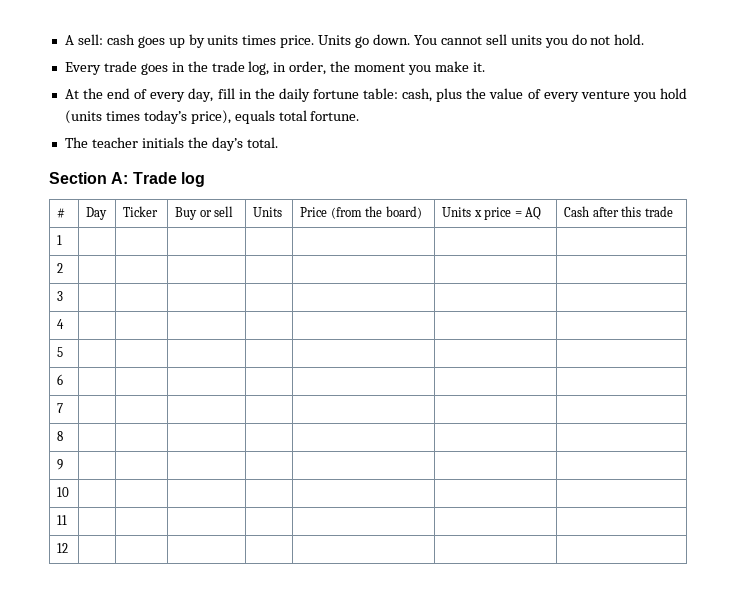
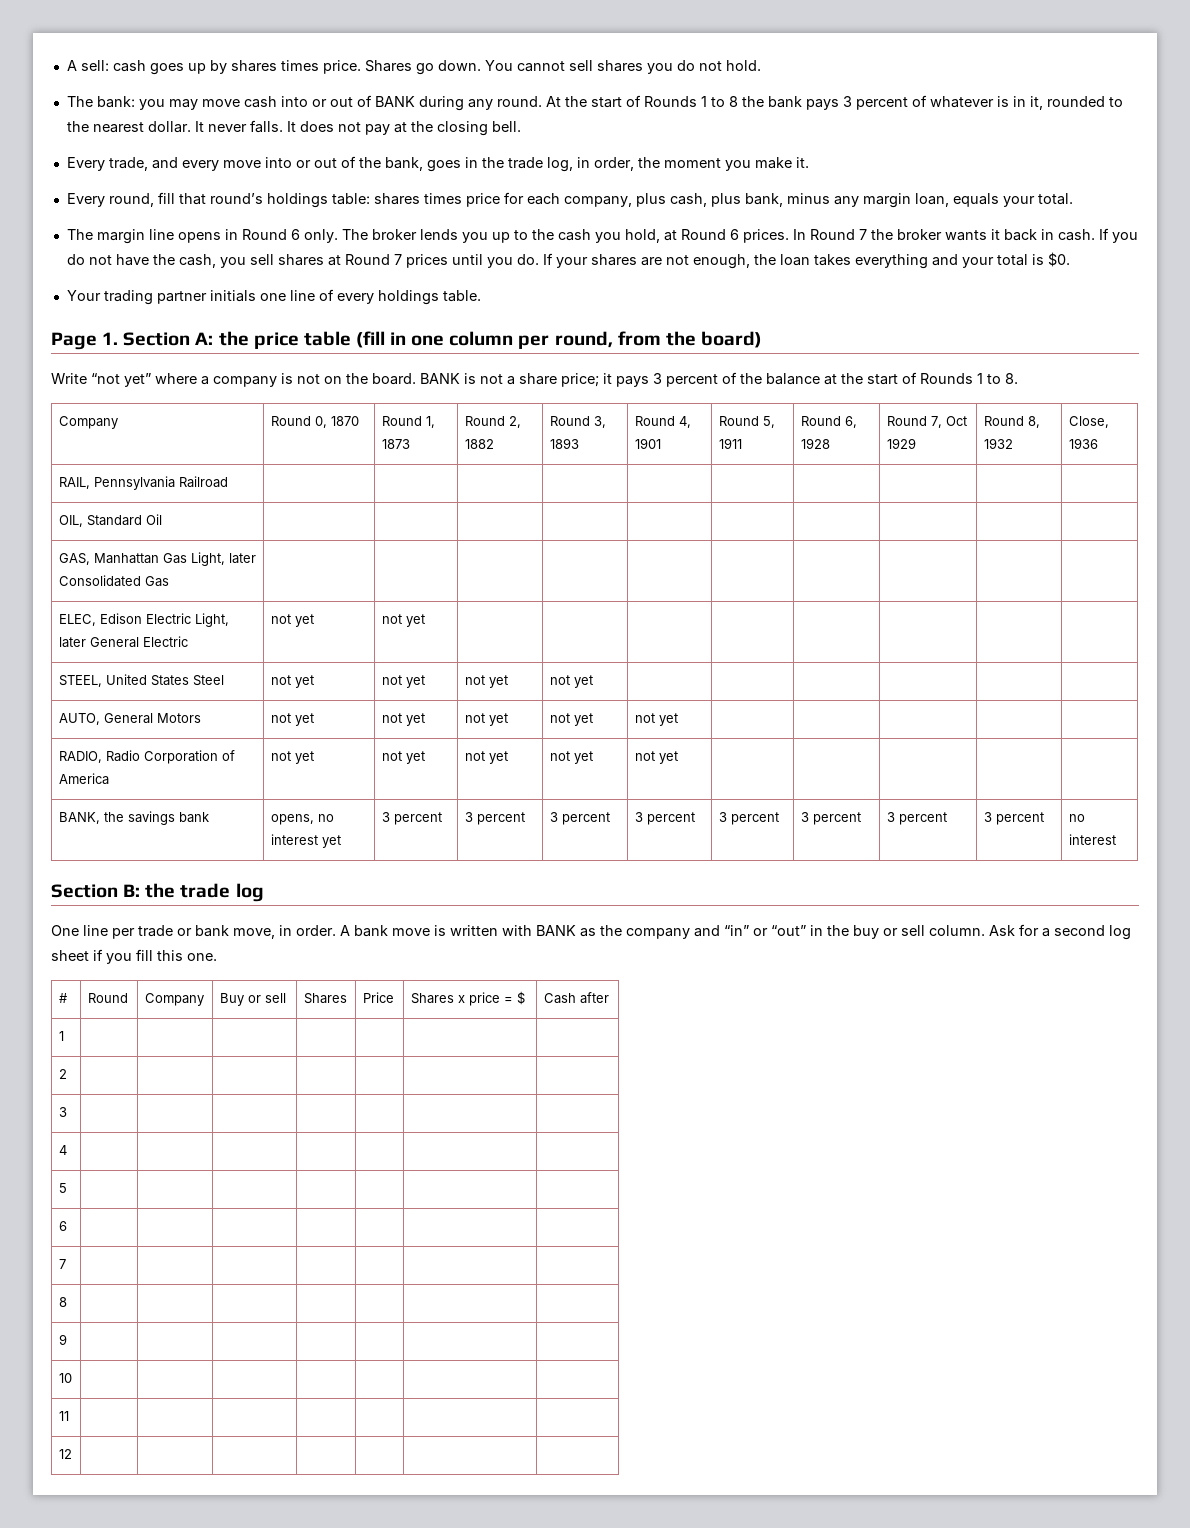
- A sell: cash goes up by units times price.
+ A sell: cash goes up by shares times price.
- Units go down.
+ Shares go down.
- You cannot sell units you do not hold.
+ You cannot sell shares you do not hold.
- Every trade goes in the trade log, in order, the moment you make it.
+ The bank: you may move cash into or out of BANK during any round. At the start of Rounds 1 to 8 the bank pays 3 percent of whatever is in it, rounded to the nearest dollar. It never falls. It does not pay at the closing bell.
+ Every trade, and every move into or out of the bank, goes in the trade log, in order, the moment you make it.
- At the end of every day, fill in the daily fortune table: cash, plus the value of every venture you hold (units times today’s price), equals total fortune.
- The teacher initials the day’s total.
- Section A: Trade log
+ Every round, fill that round’s holdings table: shares times price for each company, plus cash, plus bank, minus any margin loan, equals your total.
+ The margin line opens in Round 6 only. The broker lends you up to the cash you hold, at Round 6 prices. In Round 7 the broker wants it back in cash. If you do not have the cash, you sell shares at Round 7 prices until you do. If your shares are not enough, the loan takes everything and your total is $0.
+ Your trading partner initials one line of every holdings table.
+ Page 1. Section A: the price table (fill in one column per round, from the board)
+ Write “not yet” where a company is not on the board. BANK is not a share price; it pays 3 percent of the balance at the start of Rounds 1 to 8.
+ Company | Round 0, 1870 | Round 1, 1873 | Round 2, 1882 | Round 3, 1893 | Round 4, 1901 | Round 5, 1911 | Round 6, 1928 | Round 7, Oct 1929 | Round 8, 1932 | Close, 1936
+ RAIL, Pennsylvania Railroad | | | | | | | | | |
+ OIL, Standard Oil | | | | | | | | | |
+ GAS, Manhattan Gas Light, later Consolidated Gas | | | | | | | | | |
+ ELEC, Edison Electric Light, later General Electric | not yet | not yet | | | | | | | |
+ STEEL, United States Steel | not yet | not yet | not yet | not yet | | | | | |
+ AUTO, General Motors | not yet | not yet | not yet | not yet | not yet | | | | |
+ RADIO, Radio Corporation of America | not yet | not yet | not yet | not yet | not yet | | | | |
+ BANK, the savings bank | opens, no interest yet | 3 percent | 3 percent | 3 percent | 3 percent | 3 percent | 3 percent | 3 percent | 3 percent | no interest
+ Section B: the trade log
+ One line per trade or bank move, in order. A bank move is written with BANK as the company and “in” or “out” in the buy or sell column. Ask for a second log sheet if you fill this one.
- # | Day | Ticker | Buy or sell | Units | Price (from the board) | Units x price = AQ | Cash after this trade
+ # | Round | Company | Buy or sell | Shares | Price | Shares x price = $ | Cash after

